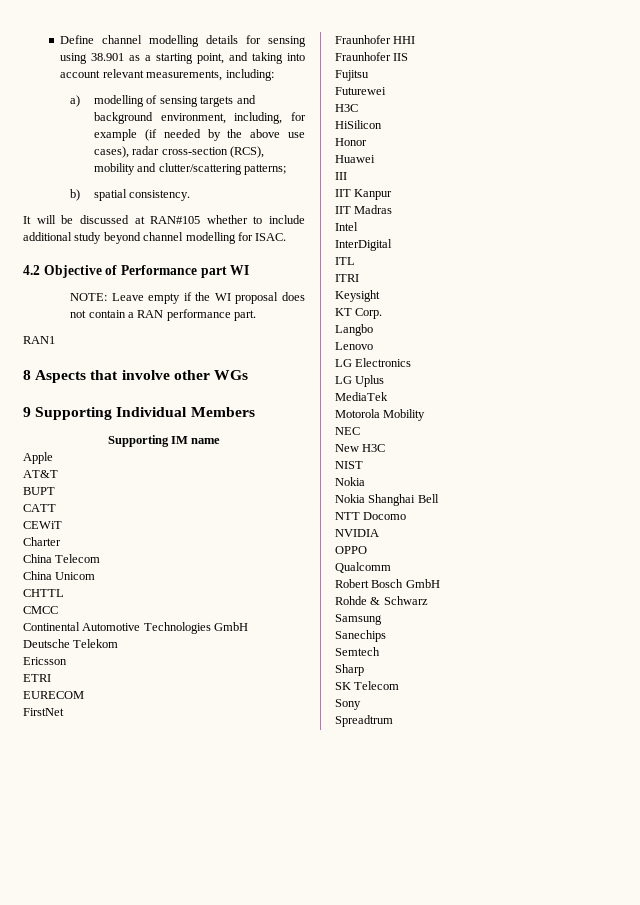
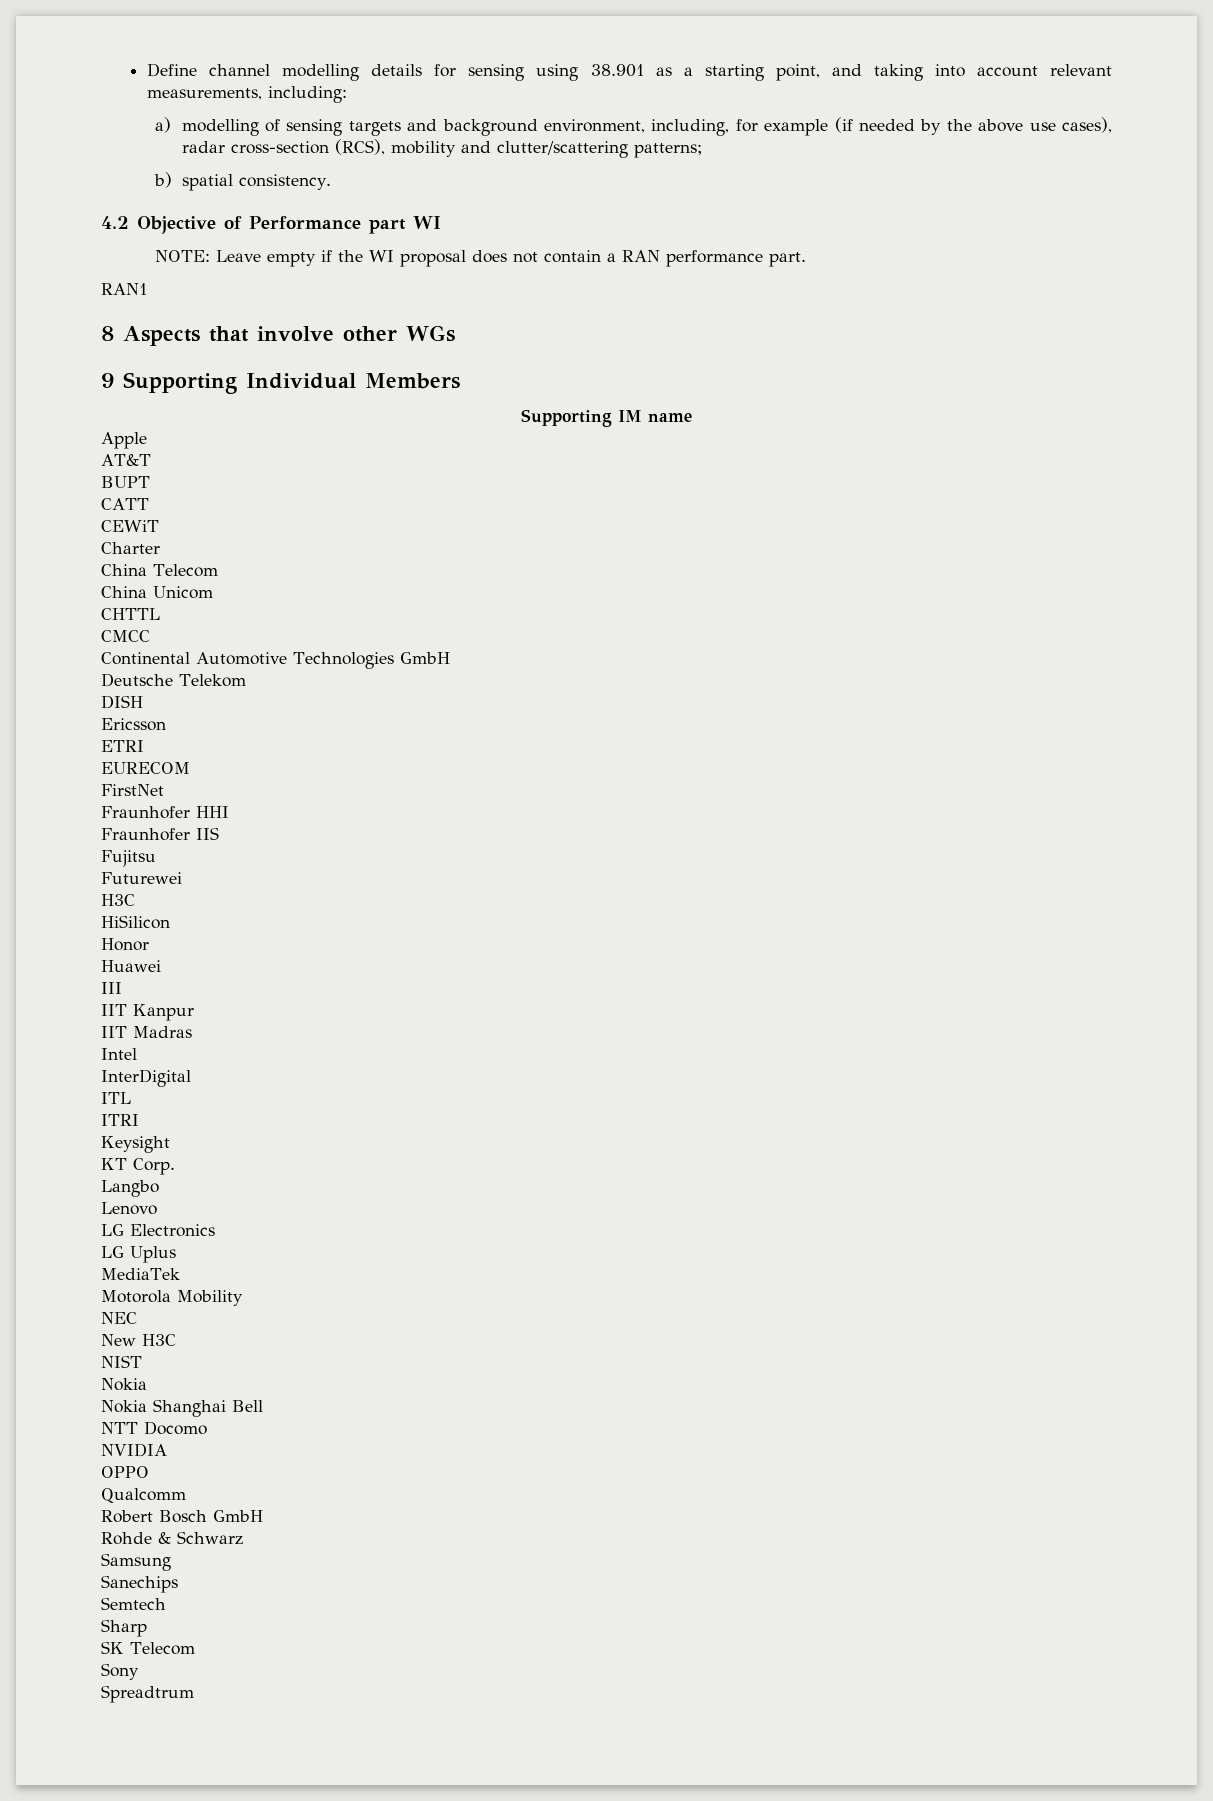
- It will be discussed at RAN#105 whether to include additional study beyond channel modelling for ISAC.
+ DISH

